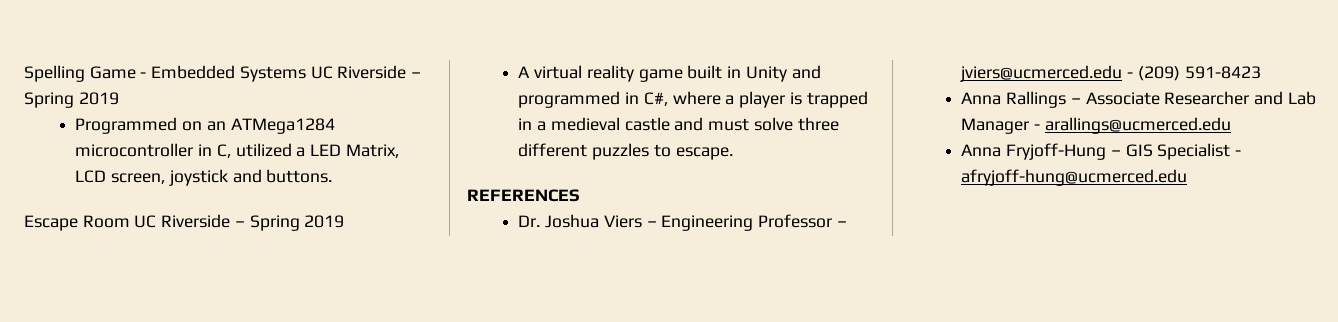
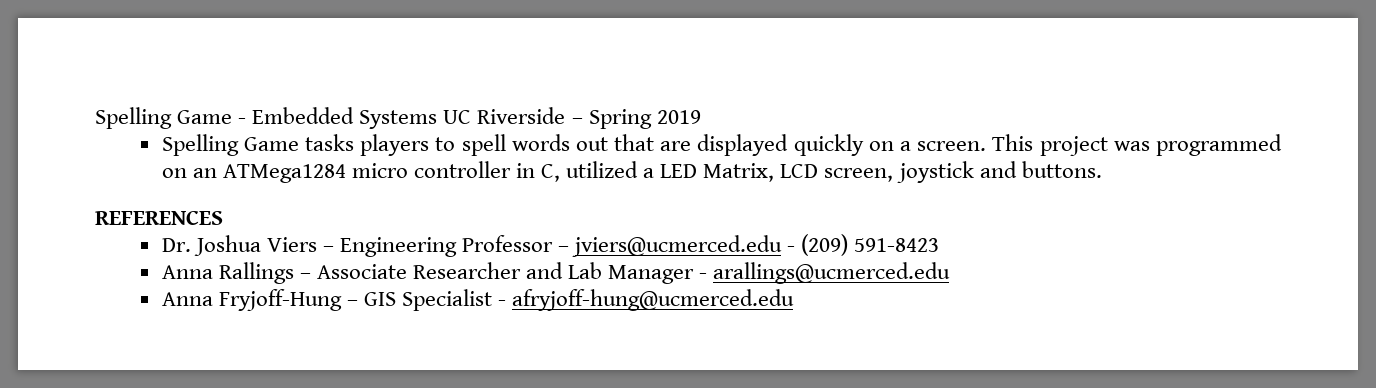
- Programmed on an ATMega1284 microcontroller in C, utilized a LED Matrix, LCD screen, joystick and buttons.
+ Spelling Game tasks players to spell words out that are displayed quickly on a screen. This project was programmed on an ATMega1284 micro controller in C, utilized a LED Matrix, LCD screen, joystick and buttons.
- Escape Room UC Riverside – Spring 2019
- A virtual reality game built in Unity and programmed in C#, where a player is trapped in a medieval castle and must solve three different puzzles to escape.

